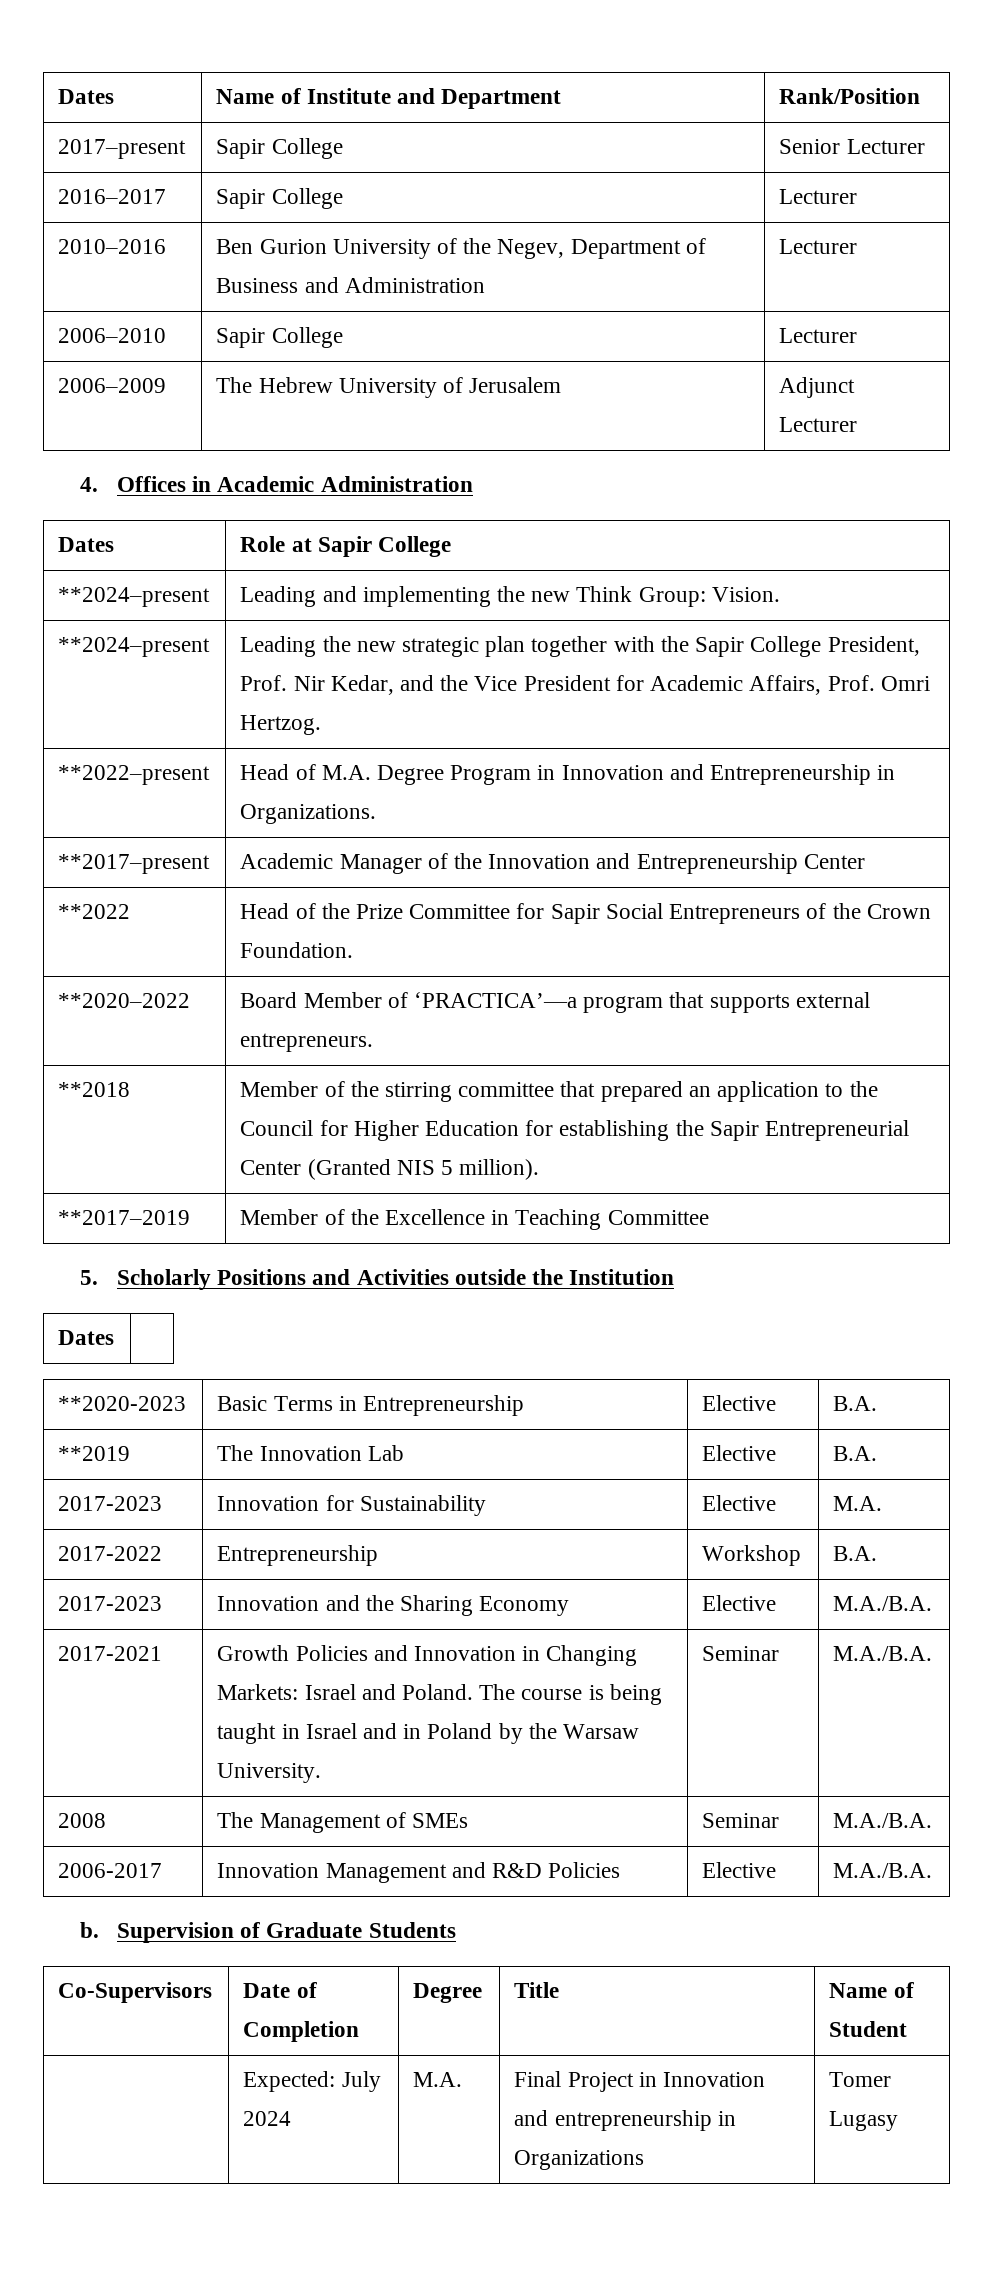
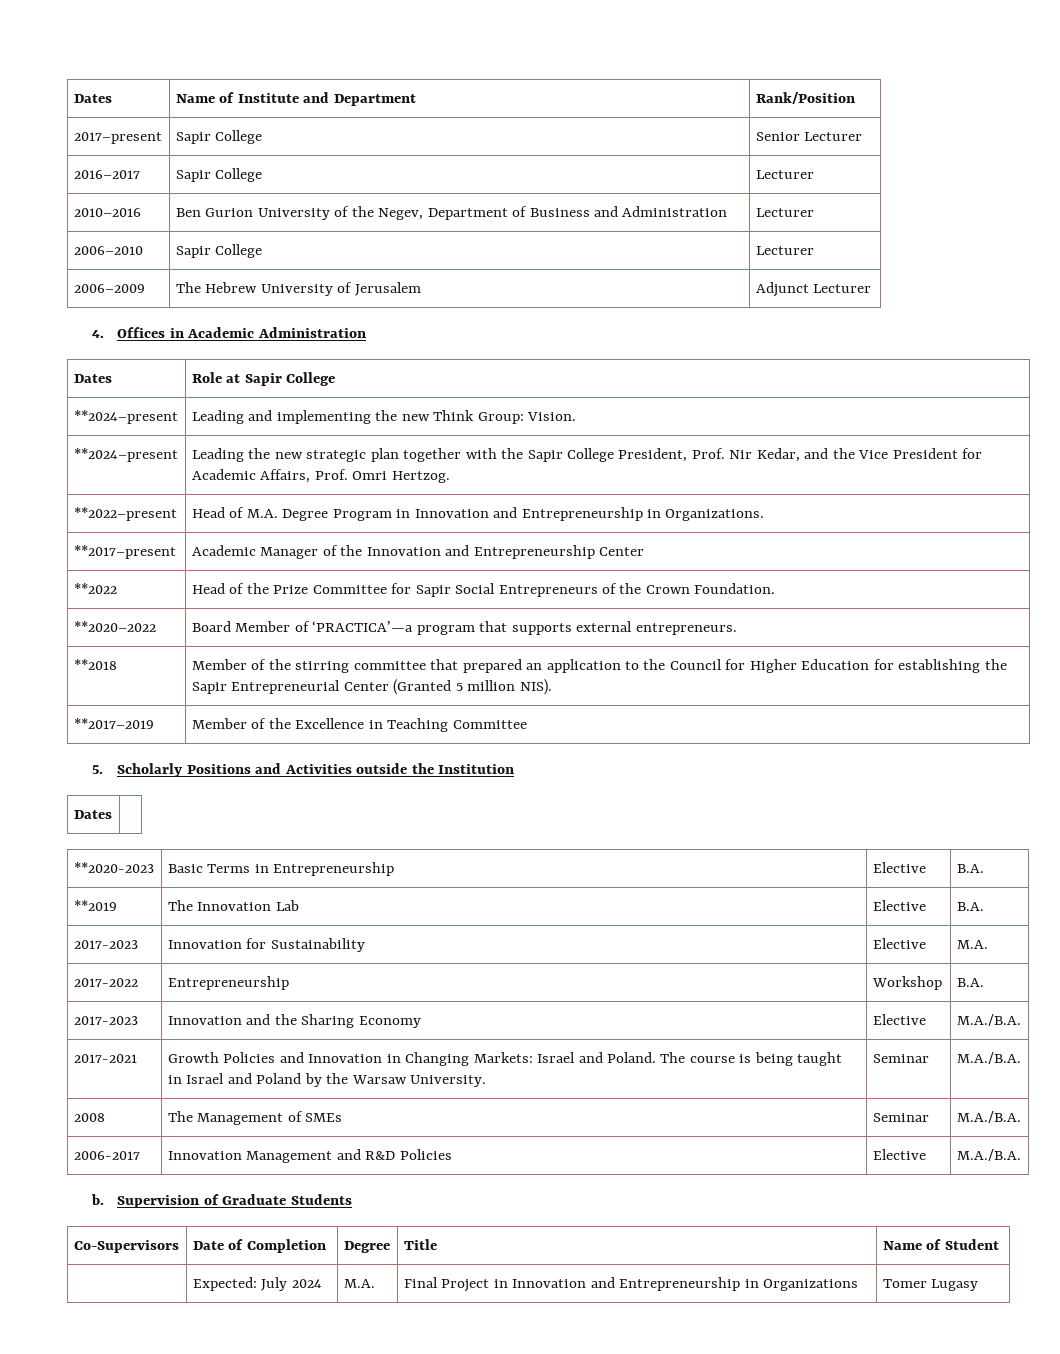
- **2018 | Member of the stirring committee that prepared an application to the Council for Higher Education for establishing the Sapir Entrepreneurial Center (Granted NIS 5 million).
+ **2018 | Member of the stirring committee that prepared an application to the Council for Higher Education for establishing the Sapir Entrepreneurial Center (Granted 5 million NIS).
- 2017-2021 | Growth Policies and Innovation in Changing Markets: Israel and Poland. The course is being taught in Israel and in Poland by the Warsaw University. | Seminar | M.A./B.A.
+ 2017-2021 | Growth Policies and Innovation in Changing Markets: Israel and Poland. The course is being taught in Israel and Poland by the Warsaw University. | Seminar | M.A./B.A.
- | Expected: July 2024 | M.A. | Final Project in Innovation and entrepreneurship in Organizations | Tomer Lugasy
+ | Expected: July 2024 | M.A. | Final Project in Innovation and Entrepreneurship in Organizations | Tomer Lugasy

